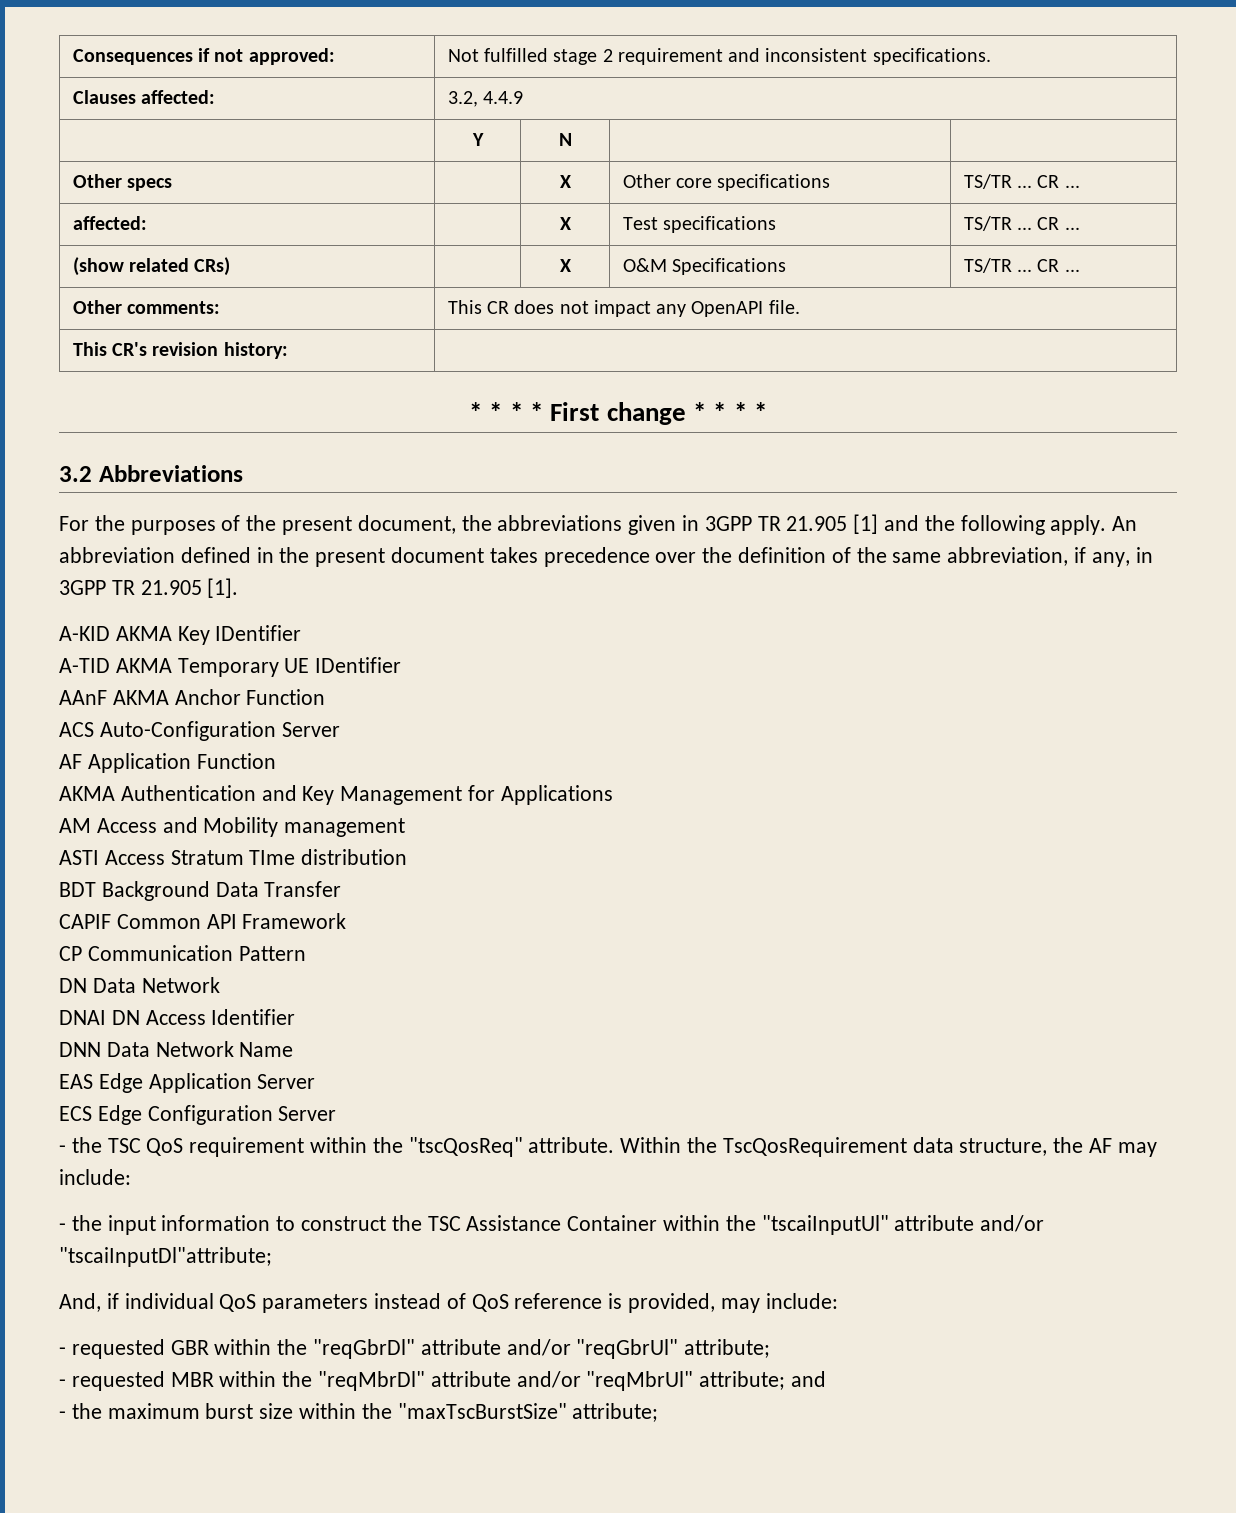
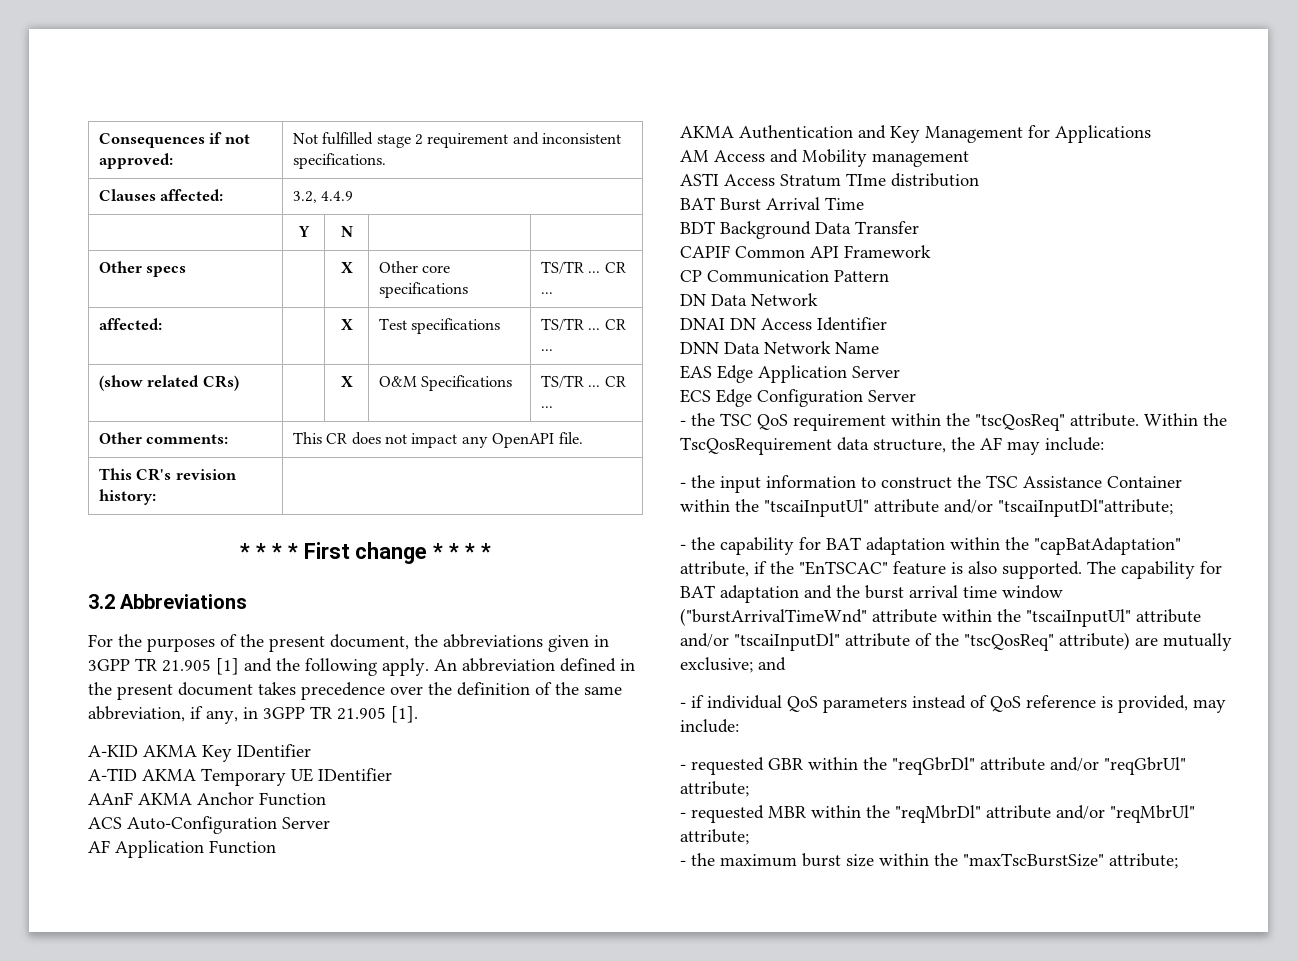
+ BAT Burst Arrival Time
- And, if individual QoS parameters instead of QoS reference is provided, may include:
+ - the capability for BAT adaptation within the "capBatAdaptation" attribute, if the "EnTSCAC" feature is also supported. The capability for BAT adaptation and the burst arrival time window ("burstArrivalTimeWnd" attribute within the "tscaiInputUl" attribute and/or "tscaiInputDl" attribute of the "tscQosReq" attribute) are mutually exclusive; and
+ - if individual QoS parameters instead of QoS reference is provided, may include:
- - requested MBR within the "reqMbrDl" attribute and/or "reqMbrUl" attribute; and
+ - requested MBR within the "reqMbrDl" attribute and/or "reqMbrUl" attribute;

